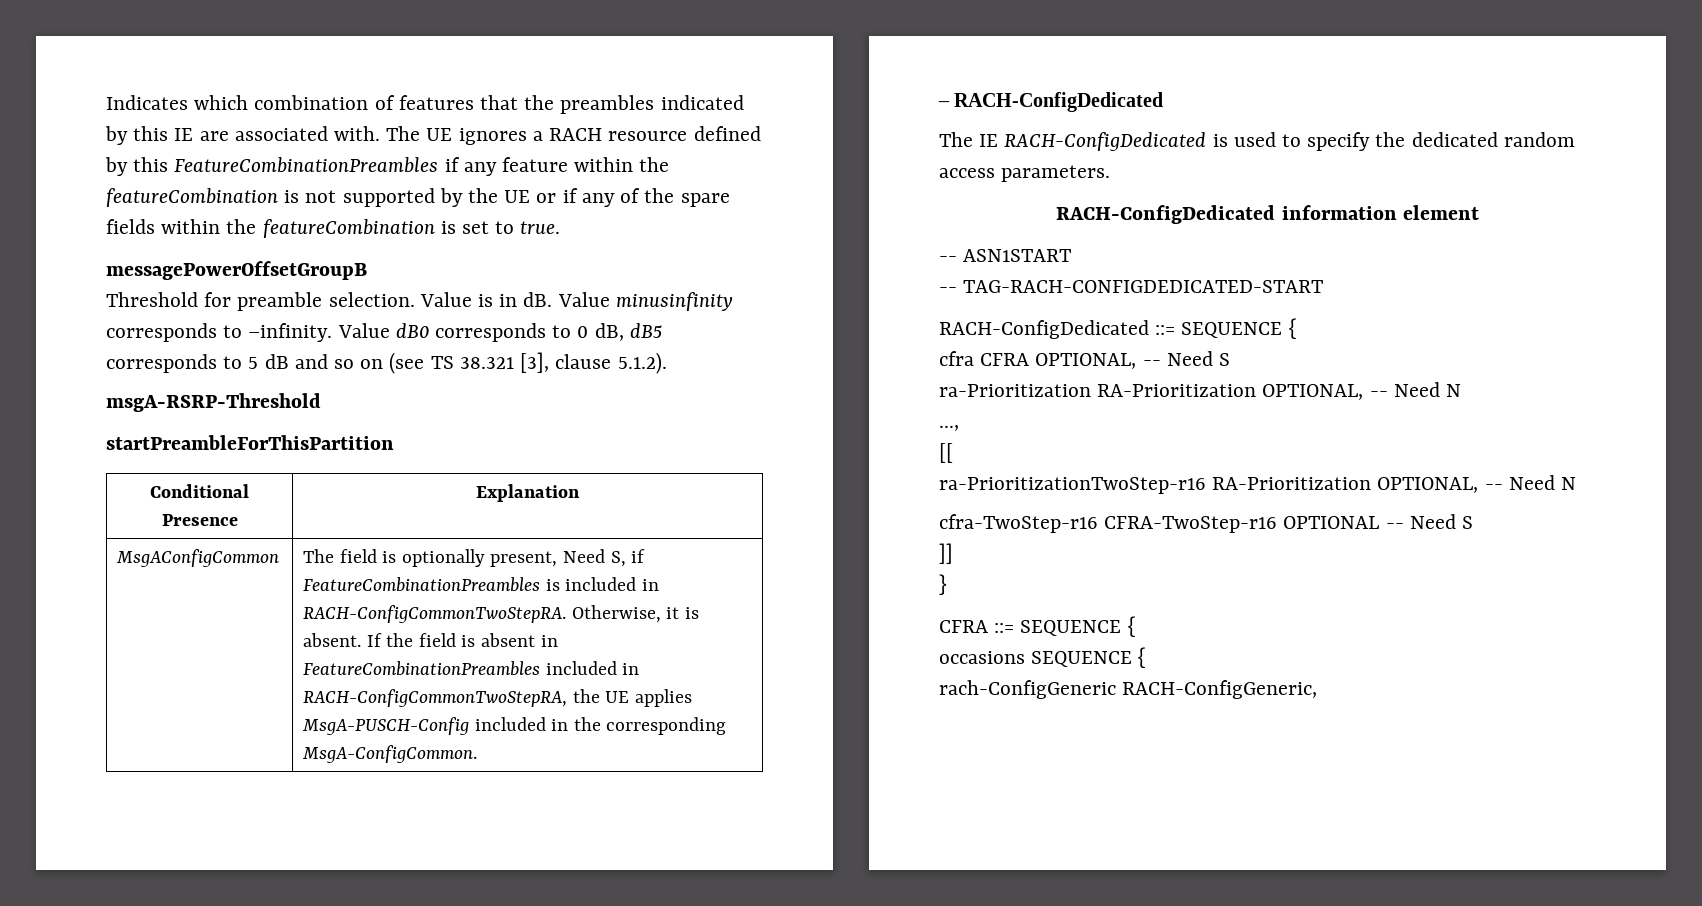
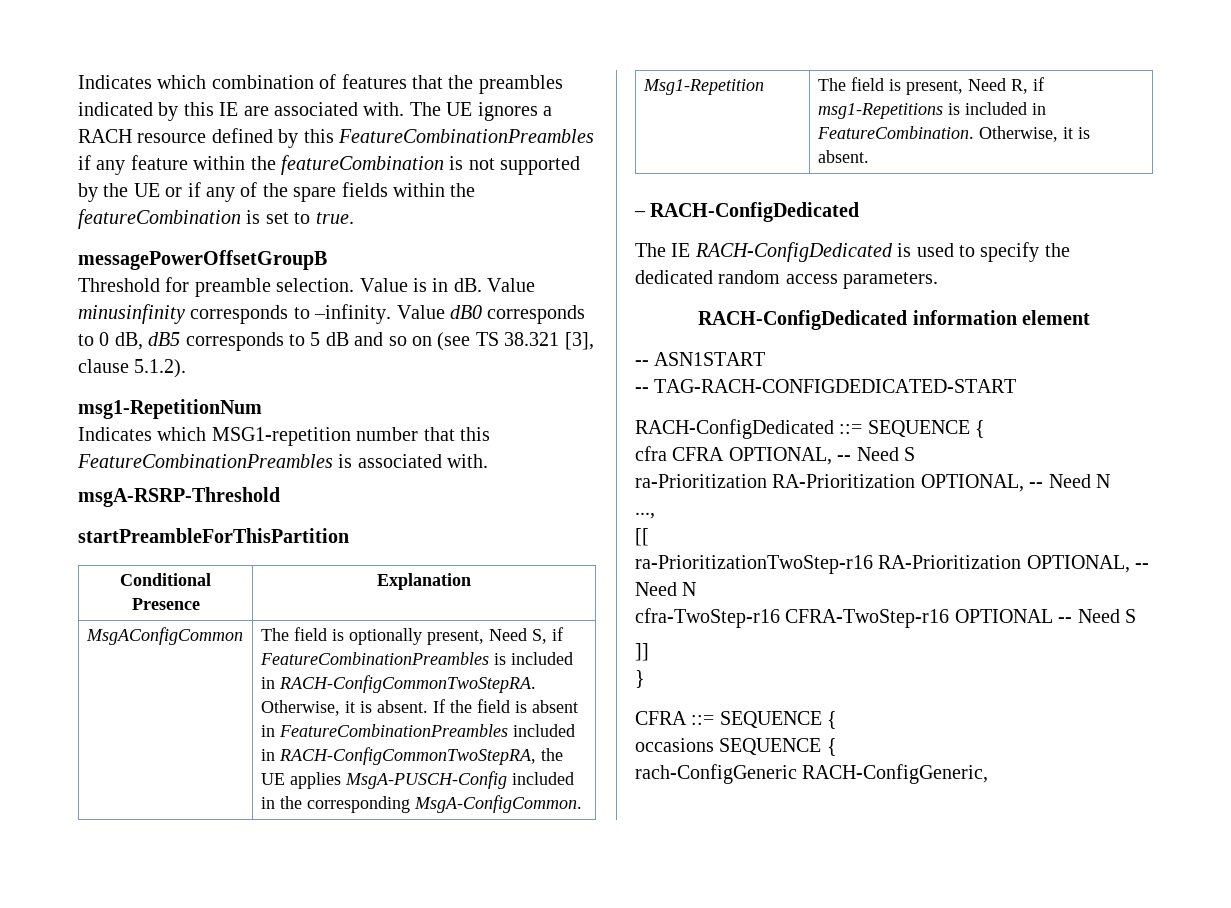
+ msg1-RepetitionNum
+ Indicates which MSG1-repetition number that this FeatureCombinationPreambles is associated with.
+ Msg1-Repetition | The field is present, Need R, if msg1-Repetitions is included in FeatureCombination. Otherwise, it is absent.

